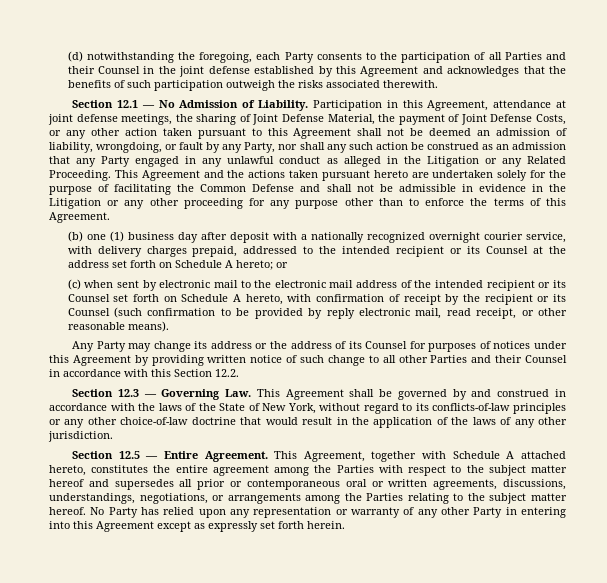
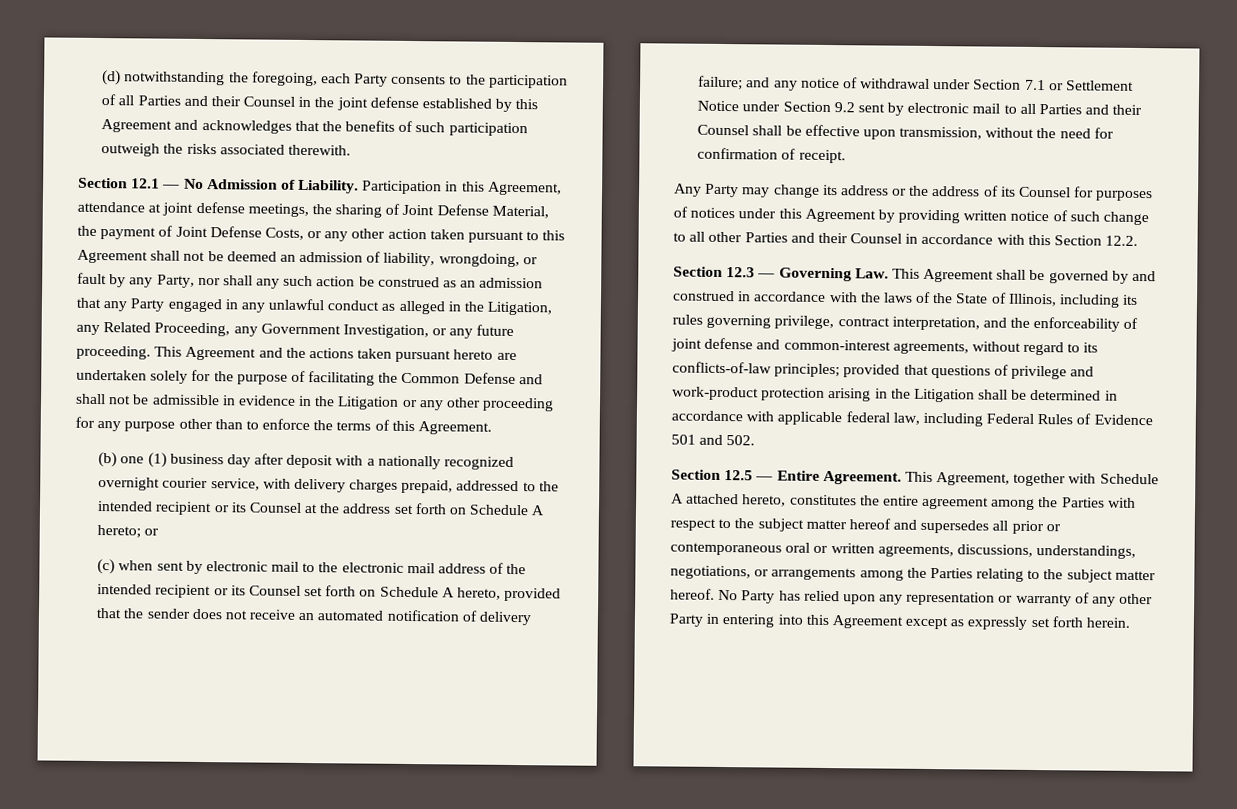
- Participation in this Agreement, attendance at joint defense meetings, the sharing of Joint Defense Material, the payment of Joint Defense Costs, or any other action taken pursuant to this Agreement shall not be deemed an admission of liability, wrongdoing, or fault by any Party, nor shall any such action be construed as an admission that any Party engaged in any unlawful conduct as alleged in the Litigation or any Related Proceeding.
+ Participation in this Agreement, attendance at joint defense meetings, the sharing of Joint Defense Material, the payment of Joint Defense Costs, or any other action taken pursuant to this Agreement shall not be deemed an admission of liability, wrongdoing, or fault by any Party, nor shall any such action be construed as an admission that any Party engaged in any unlawful conduct as alleged in the Litigation, any Related Proceeding, any Government Investigation, or any future proceeding.
- (c) when sent by electronic mail to the electronic mail address of the intended recipient or its Counsel set forth on Schedule A hereto, with confirmation of receipt by the recipient or its Counsel (such confirmation to be provided by reply electronic mail, read receipt, or other reasonable means).
+ (c) when sent by electronic mail to the electronic mail address of the intended recipient or its Counsel set forth on Schedule A hereto, provided that the sender does not receive an automated notification of delivery failure; and any notice of withdrawal under Section 7.1 or Settlement Notice under Section 9.2 sent by electronic mail to all Parties and their Counsel shall be effective upon transmission, without the need for confirmation of receipt.
- Section 12.3 — Governing Law. This Agreement shall be governed by and construed in accordance with the laws of the State of New York, without regard to its conflicts-of-law principles or any other choice-of-law doctrine that would result in the application of the laws of any other jurisdiction.
+ Section 12.3 — Governing Law. This Agreement shall be governed by and construed in accordance with the laws of the State of Illinois, including its rules governing privilege, contract interpretation, and the enforceability of joint defense and common-interest agreements, without regard to its conflicts-of-law principles; provided that questions of privilege and work-product protection arising in the Litigation shall be determined in accordance with applicable federal law, including Federal Rules of Evidence 501 and 502.

